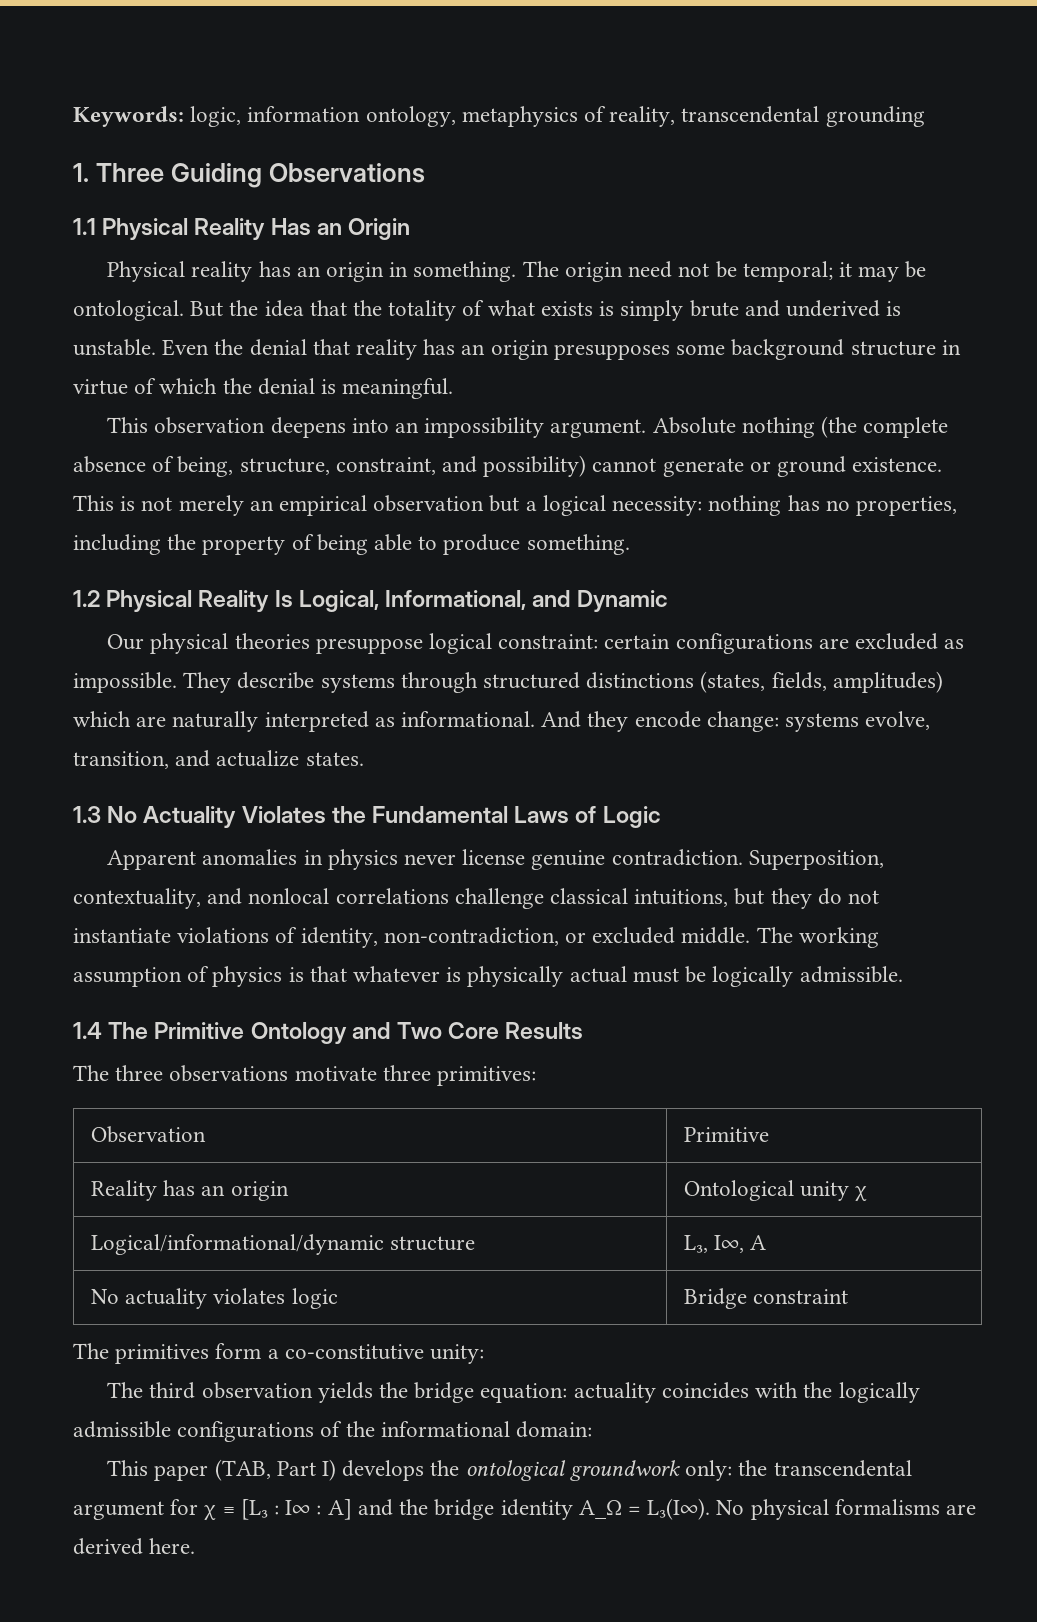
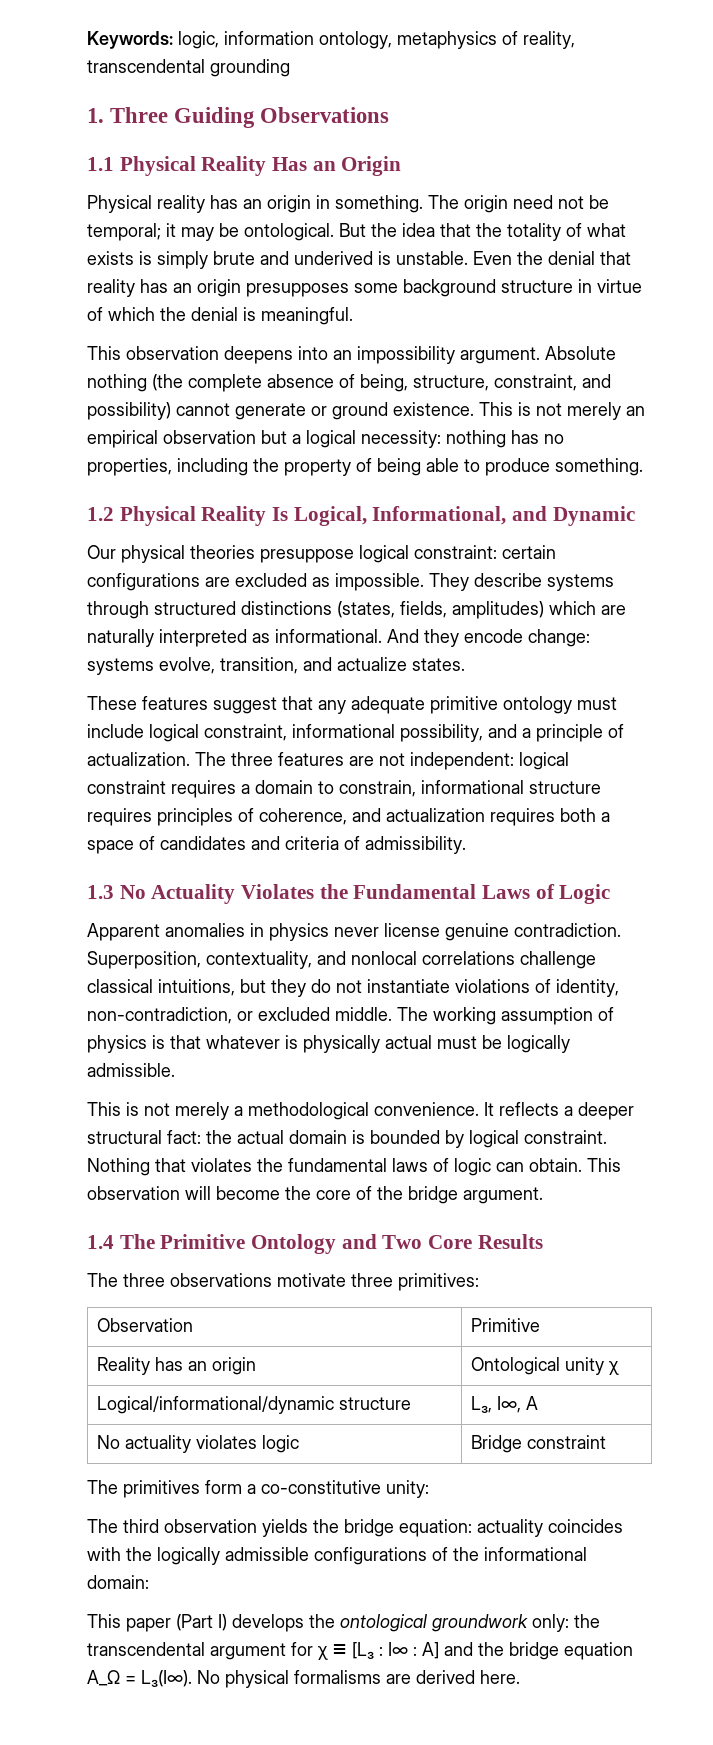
+ These features suggest that any adequate primitive ontology must include logical constraint, informational possibility, and a principle of actualization. The three features are not independent: logical constraint requires a domain to constrain, informational structure requires principles of coherence, and actualization requires both a space of candidates and criteria of admissibility.
+ This is not merely a methodological convenience. It reflects a deeper structural fact: the actual domain is bounded by logical constraint. Nothing that violates the fundamental laws of logic can obtain. This observation will become the core of the bridge argument.
- This paper (TAB, Part I) develops the ontological groundwork only: the transcendental argument for χ ≡ [L₃ : I∞ : A] and the bridge identity A_Ω = L₃(I∞).
+ This paper (Part I) develops the ontological groundwork only: the transcendental argument for χ ≡ [L₃ : I∞ : A] and the bridge equation A_Ω = L₃(I∞).

